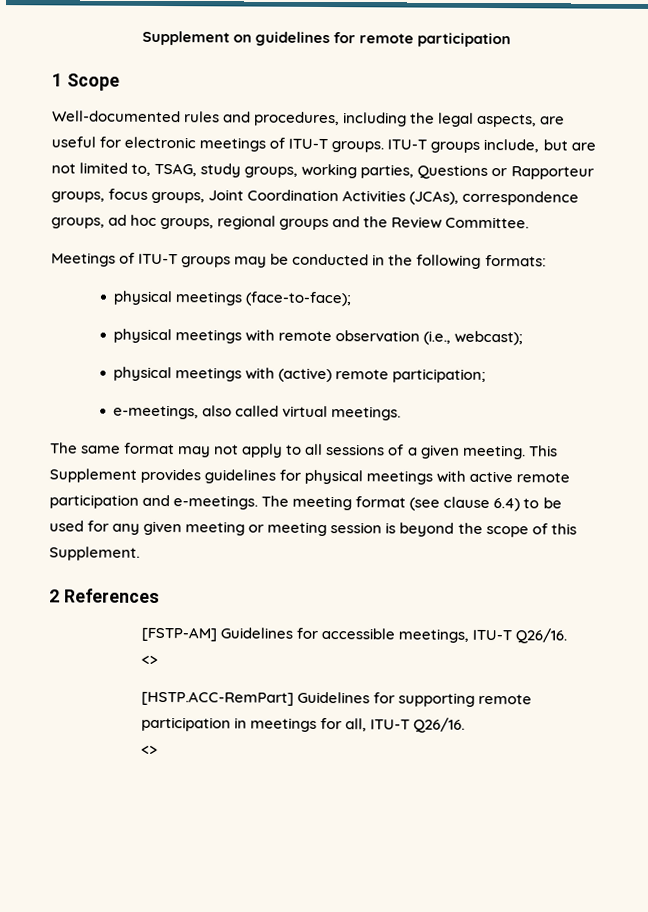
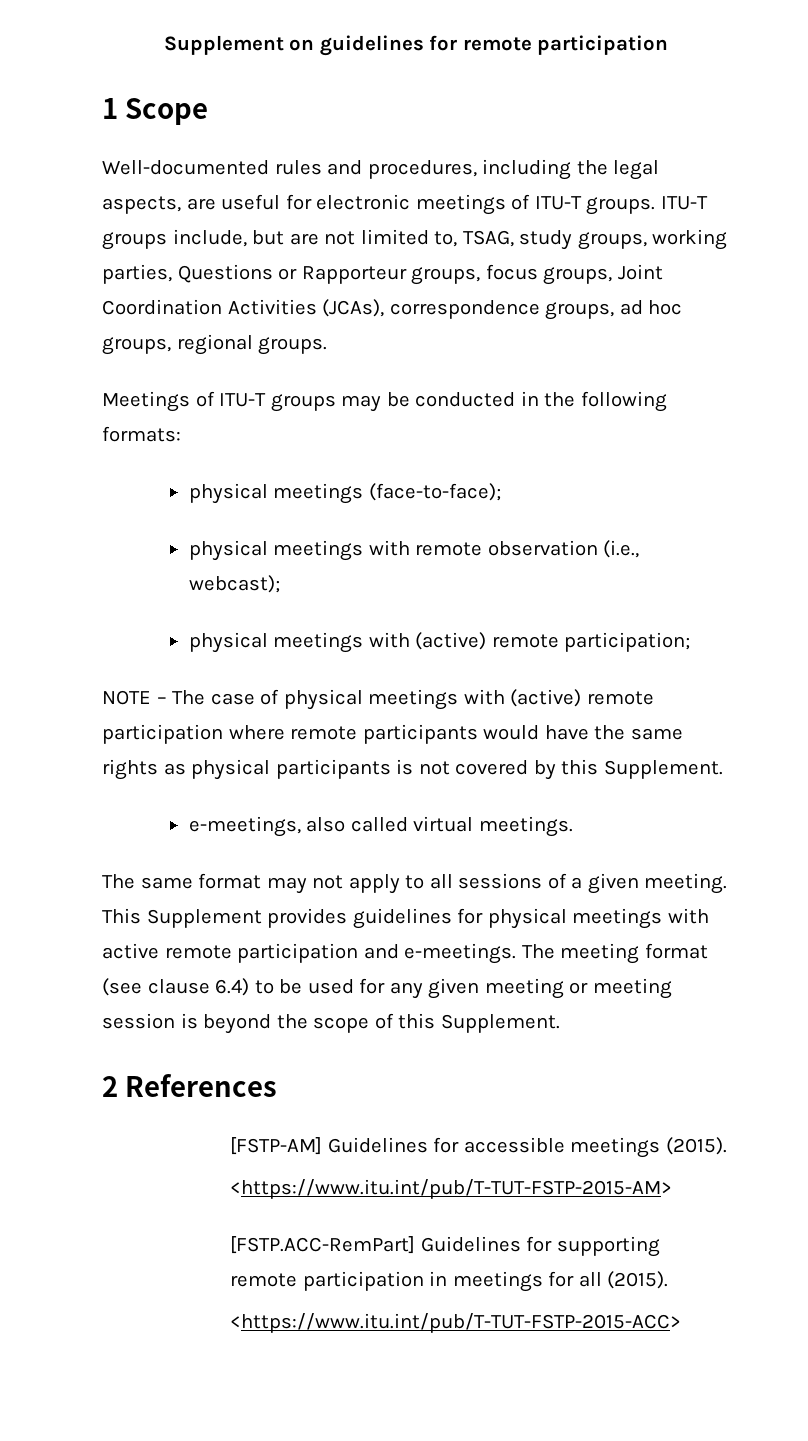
- ITU-T groups include, but are not limited to, TSAG, study groups, working parties, Questions or Rapporteur groups, focus groups, Joint Coordination Activities (JCAs), correspondence groups, ad hoc groups, regional groups and the Review Committee.
+ ITU-T groups include, but are not limited to, TSAG, study groups, working parties, Questions or Rapporteur groups, focus groups, Joint Coordination Activities (JCAs), correspondence groups, ad hoc groups, regional groups.
+ NOTE – The case of physical meetings with (active) remote participation where remote participants would have the same rights as physical participants is not covered by this Supplement.
- [FSTP-AM] Guidelines for accessible meetings, ITU-T Q26/16.
- <>
- [HSTP.ACC-RemPart] Guidelines for supporting remote participation in meetings for all, ITU-T Q26/16.
- <>
+ [FSTP-AM] Guidelines for accessible meetings (2015).
+ <https://www.itu.int/pub/T-TUT-FSTP-2015-AM>
+ [FSTP.ACC-RemPart] Guidelines for supporting remote participation in meetings for all (2015).
+ <https://www.itu.int/pub/T-TUT-FSTP-2015-ACC>

